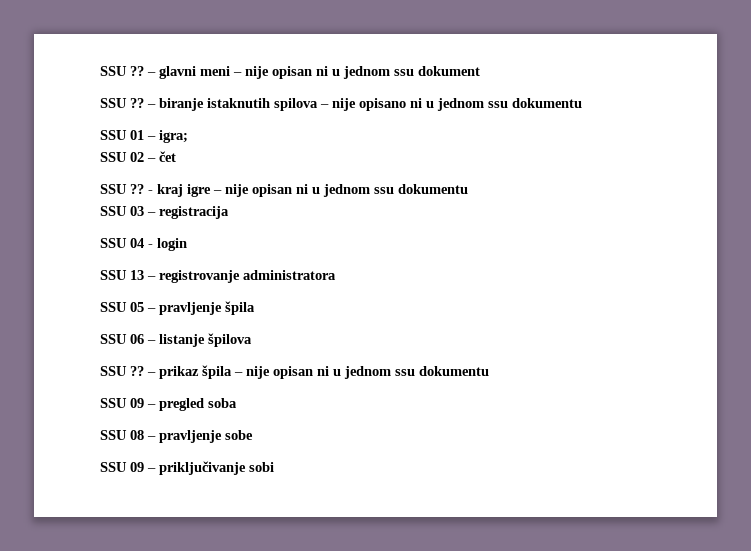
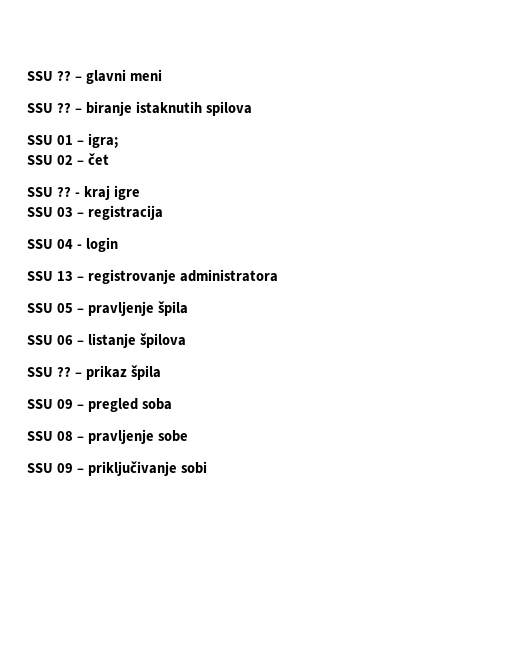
- – glavni meni – nije opisan ni u jednom ssu dokument
+ – glavni meni
- – biranje istaknutih spilova – nije opisano ni u jednom ssu dokumentu
+ – biranje istaknutih spilova
- - kraj igre – nije opisan ni u jednom ssu dokumentu
+ - kraj igre
- – prikaz špila – nije opisan ni u jednom ssu dokumentu
+ – prikaz špila

